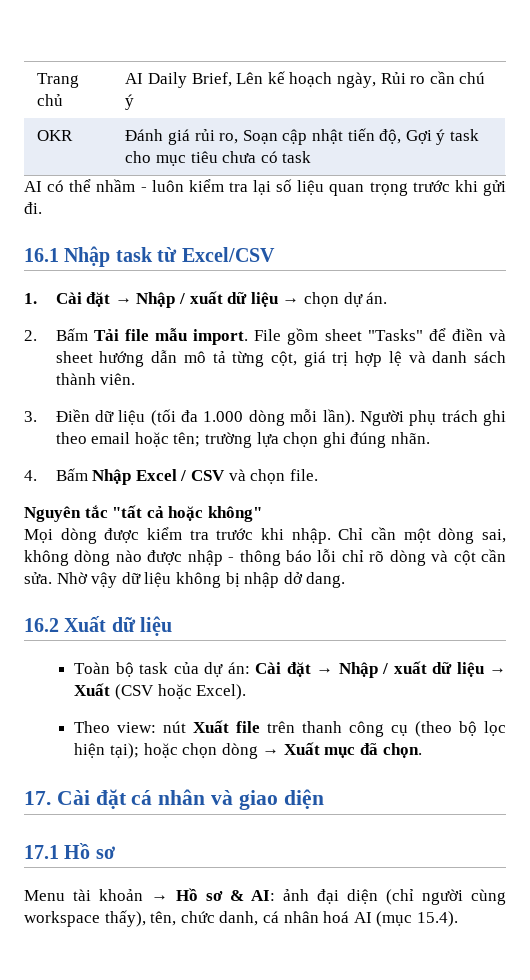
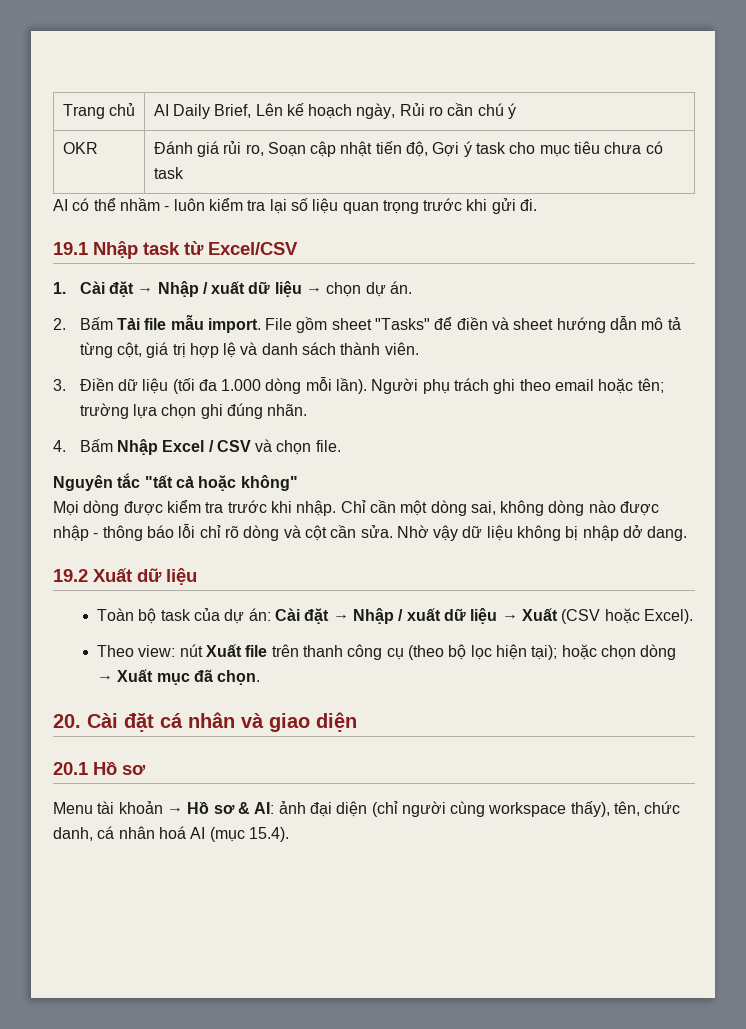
- 16.1 Nhập task từ Excel/CSV
+ 19.1 Nhập task từ Excel/CSV
- 16.2 Xuất dữ liệu
+ 19.2 Xuất dữ liệu
- 17. Cài đặt cá nhân và giao diện
+ 20. Cài đặt cá nhân và giao diện
- 17.1 Hồ sơ
+ 20.1 Hồ sơ

